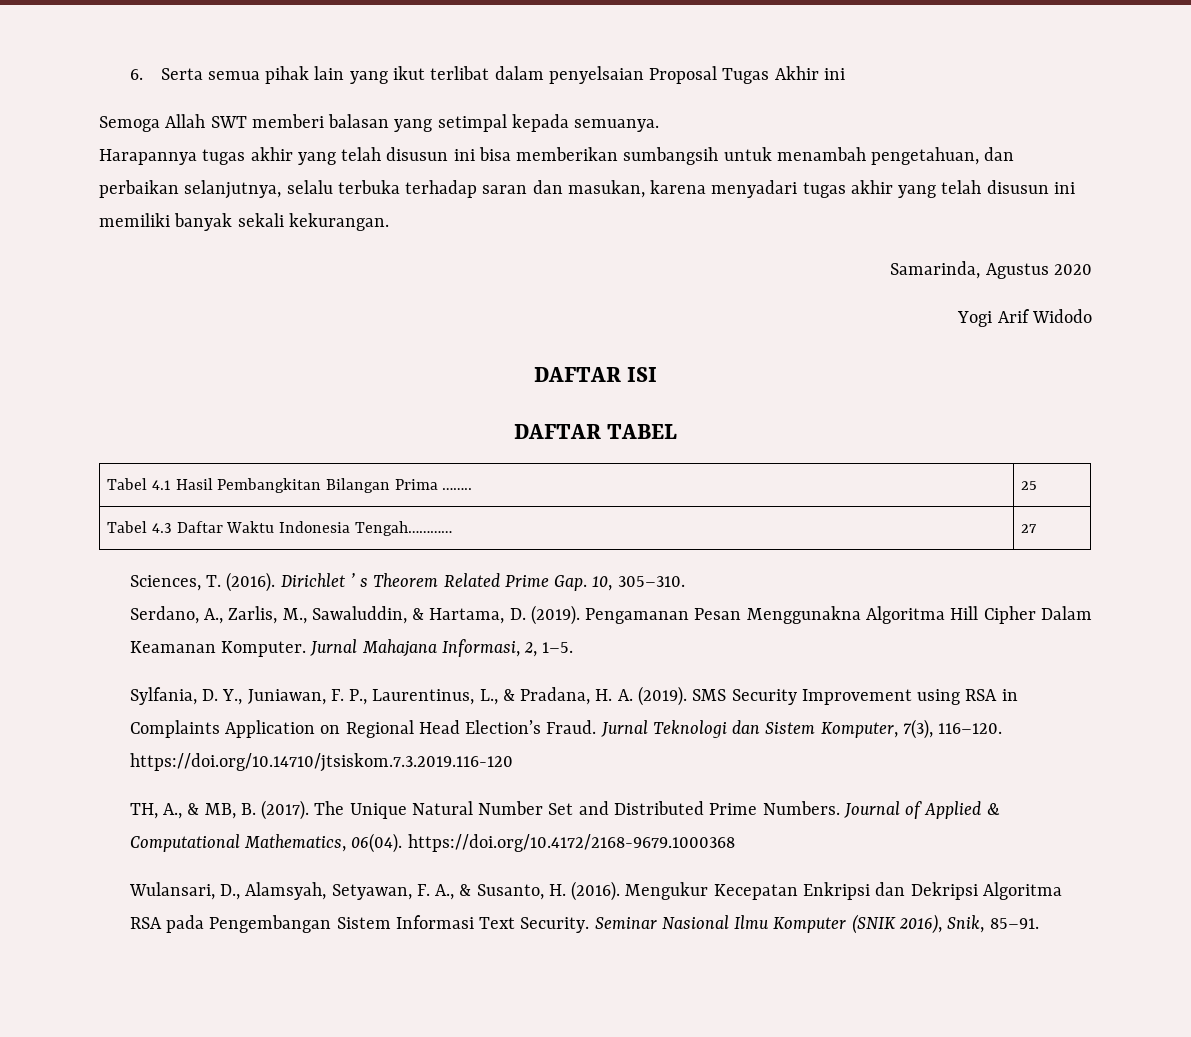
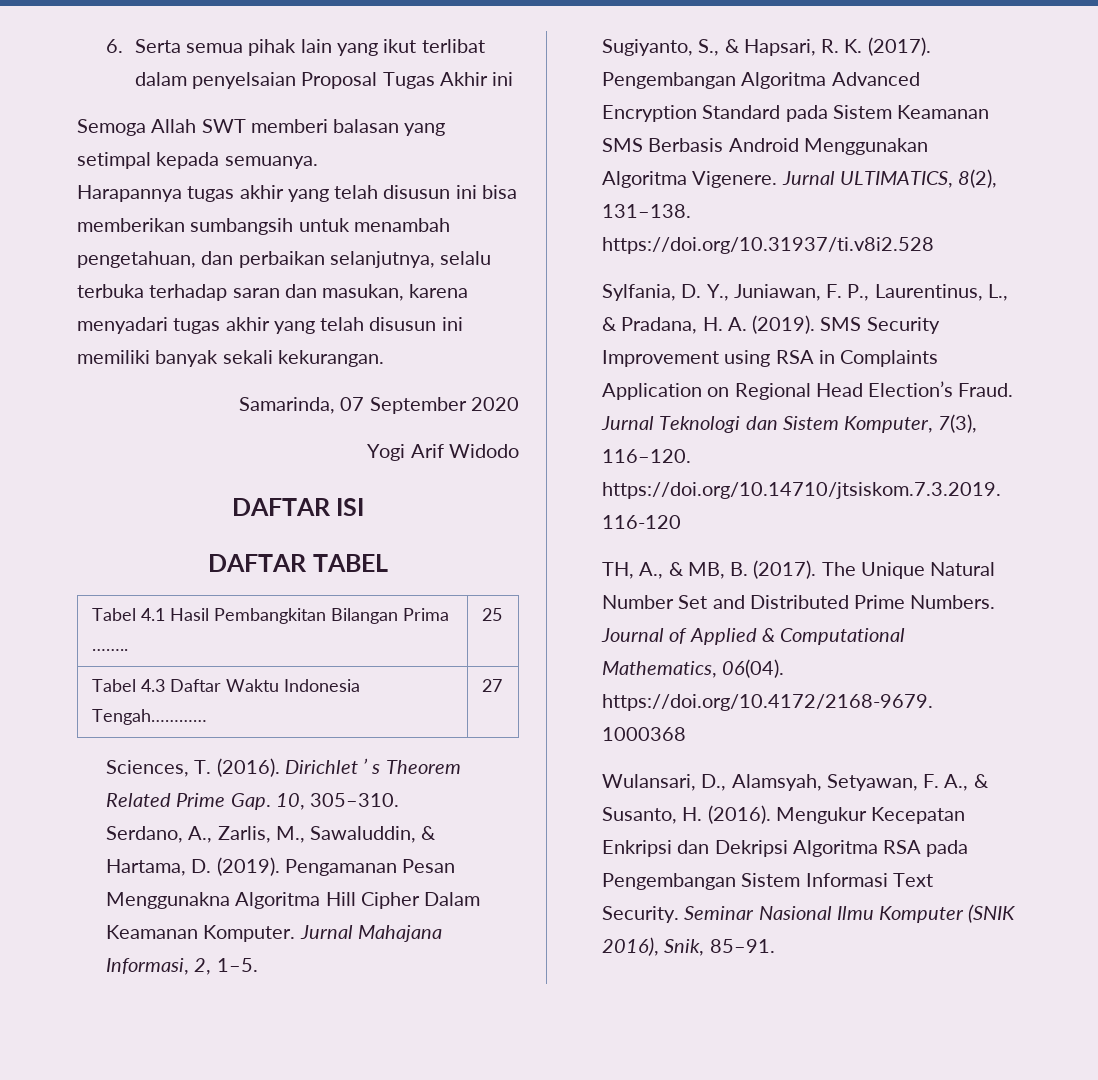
- Samarinda, Agustus 2020
+ Samarinda, 07 September 2020
+ Sugiyanto, S., & Hapsari, R. K. (2017). Pengembangan Algoritma Advanced Encryption Standard pada Sistem Keamanan SMS Berbasis Android Menggunakan Algoritma Vigenere. Jurnal ULTIMATICS, 8(2), 131–138. https://doi.org/10.31937/ti.v8i2.528

